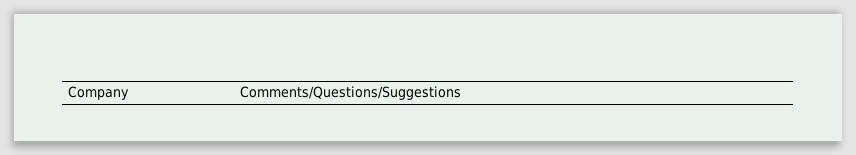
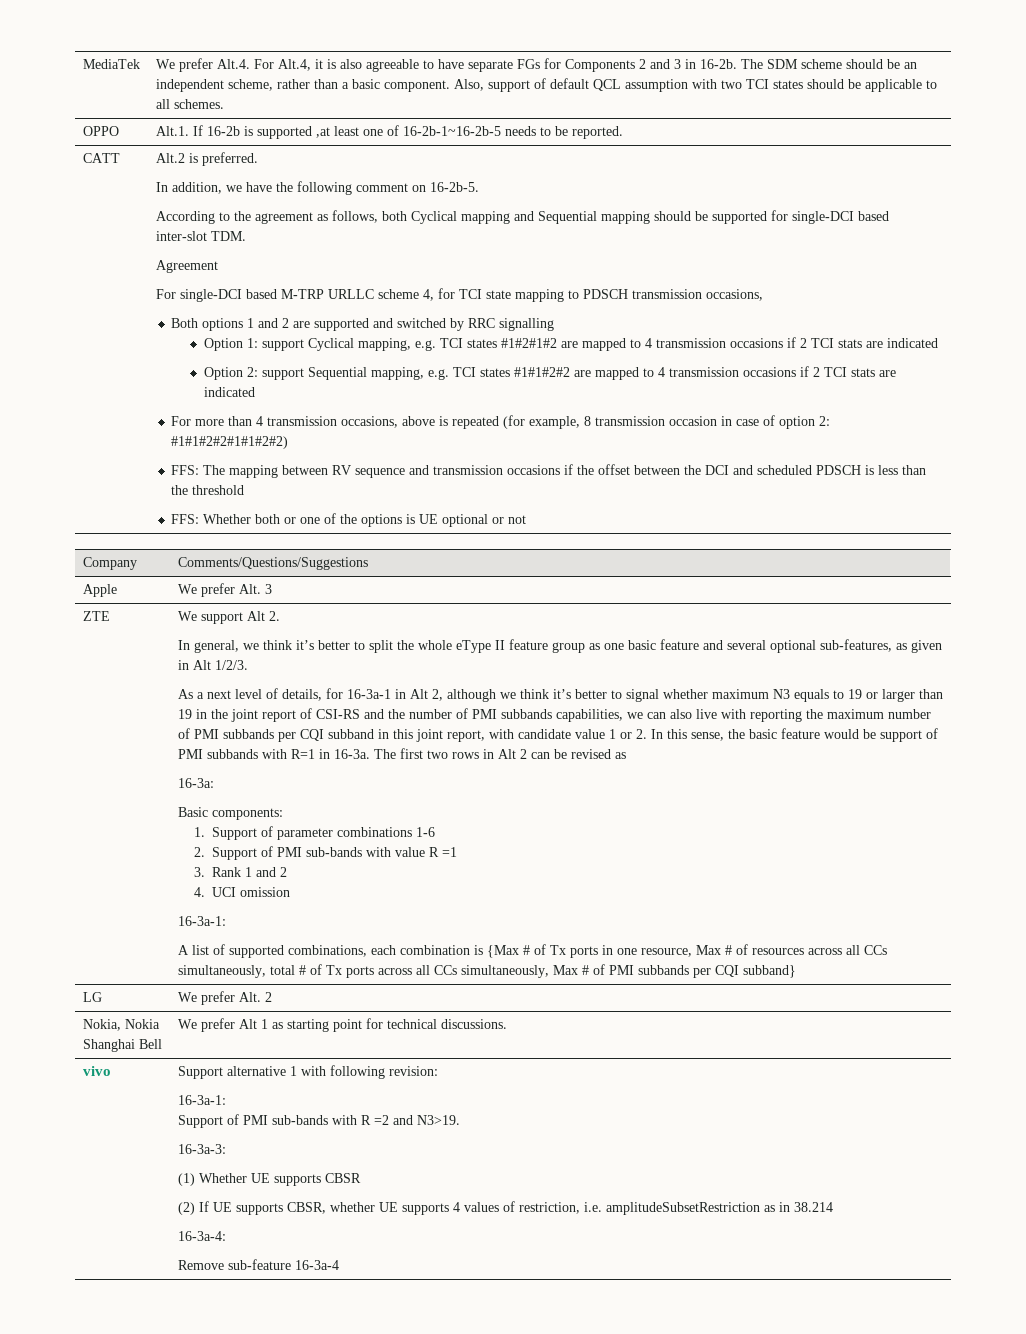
+ MediaTek | We prefer Alt.4. For Alt.4, it is also agreeable to have separate FGs for Components 2 and 3 in 16-2b. The SDM scheme should be an independent scheme, rather than a basic component. Also, support of default QCL assumption with two TCI states should be applicable to all schemes.
+ OPPO | Alt.1. If 16-2b is supported ,at least one of 16-2b-1~16-2b-5 needs to be reported.
+ CATT | Alt.2 is preferred.
+ In addition, we have the following comment on 16-2b-5.
+ According to the agreement as follows, both Cyclical mapping and Sequential mapping should be supported for single-DCI based inter-slot TDM.
+ Agreement
+ For single-DCI based M-TRP URLLC scheme 4, for TCI state mapping to PDSCH transmission occasions,
+ Both options 1 and 2 are supported and switched by RRC signalling
+ Option 1: support Cyclical mapping, e.g. TCI states #1#2#1#2 are mapped to 4 transmission occasions if 2 TCI stats are indicated
+ Option 2: support Sequential mapping, e.g. TCI states #1#1#2#2 are mapped to 4 transmission occasions if 2 TCI stats are indicated
+ For more than 4 transmission occasions, above is repeated (for example, 8 transmission occasion in case of option 2: #1#1#2#2#1#1#2#2)
+ FFS: The mapping between RV sequence and transmission occasions if the offset between the DCI and scheduled PDSCH is less than the threshold
+ FFS: Whether both or one of the options is UE optional or not
  Company | Comments/Questions/Suggestions
+ Apple | We prefer Alt. 3
+ ZTE | We support Alt 2.
+ In general, we think it’s better to split the whole eType II feature group as one basic feature and several optional sub-features, as given in Alt 1/2/3.
+ As a next level of details, for 16-3a-1 in Alt 2, although we think it’s better to signal whether maximum N3 equals to 19 or larger than 19 in the joint report of CSI-RS and the number of PMI subbands capabilities, we can also live with reporting the maximum number of PMI subbands per CQI subband in this joint report, with candidate value 1 or 2. In this sense, the basic feature would be support of PMI subbands with R=1 in 16-3a. The first two rows in Alt 2 can be revised as
+ 16-3a:
+ Basic components:
+ 1. Support of parameter combinations 1-6
+ 2. Support of PMI sub-bands with value R =1
+ 3. Rank 1 and 2
+ 4. UCI omission
+ 16-3a-1:
+ A list of supported combinations, each combination is {Max # of Tx ports in one resource, Max # of resources across all CCs simultaneously, total # of Tx ports across all CCs simultaneously, Max # of PMI subbands per CQI subband}
+ LG | We prefer Alt. 2
+ Nokia, Nokia Shanghai Bell | We prefer Alt 1 as starting point for technical discussions.
+ vivo | Support alternative 1 with following revision:
+ 16-3a-1:
+ Support of PMI sub-bands with R =2 and N3>19.
+ 16-3a-3:
+ (1) Whether UE supports CBSR
+ (2) If UE supports CBSR, whether UE supports 4 values of restriction, i.e. amplitudeSubsetRestriction as in 38.214
+ 16-3a-4:
+ Remove sub-feature 16-3a-4

